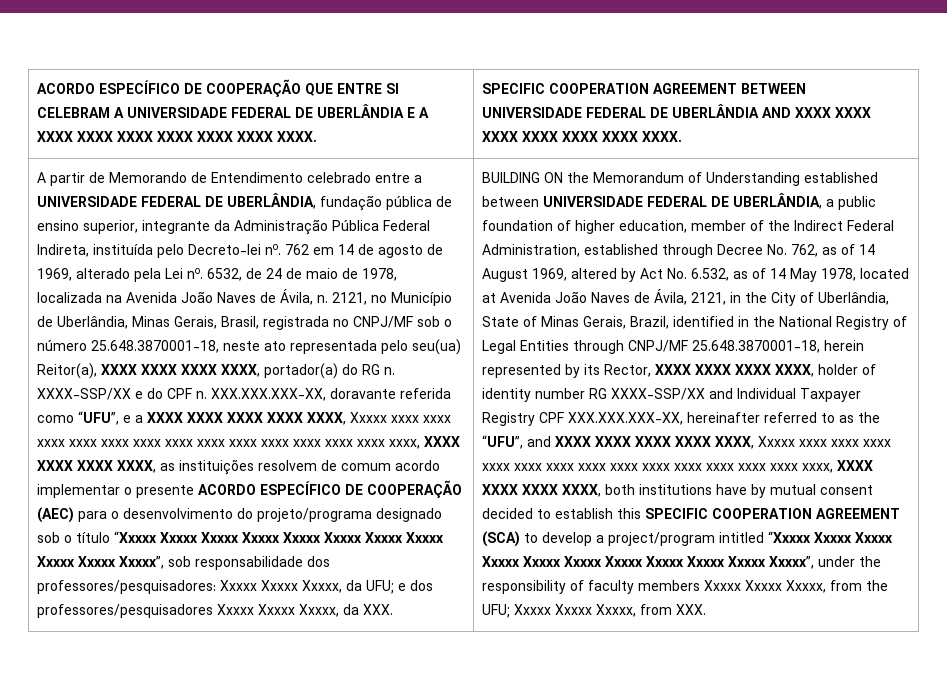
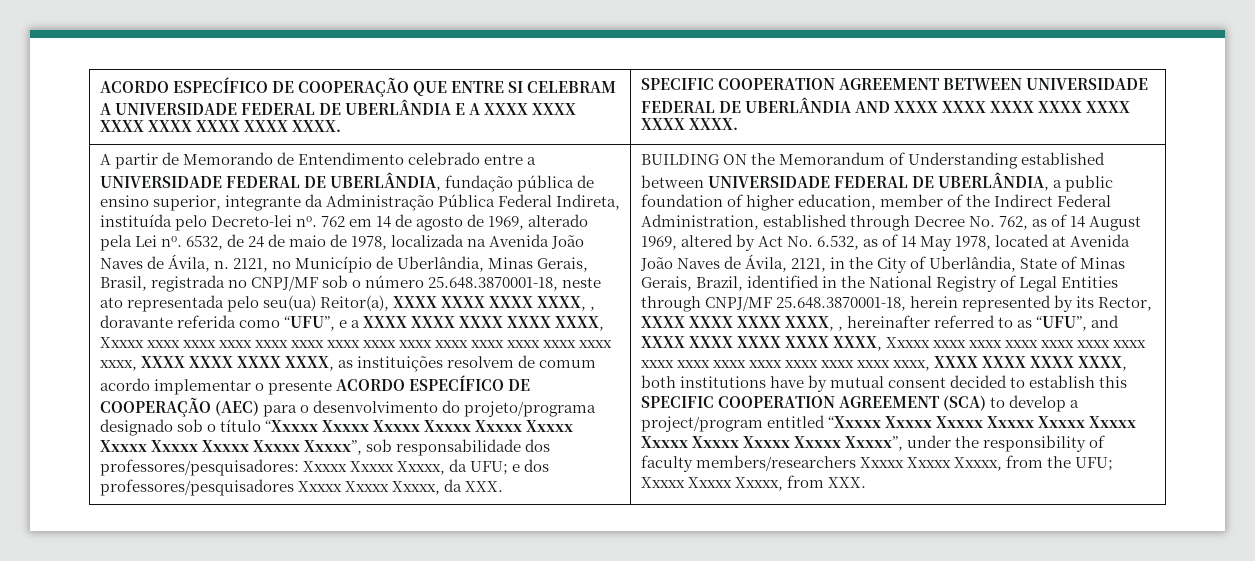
- 2121, no Município de Uberlândia, Minas Gerais, Brasil, registrada no CNPJ/MF sob o número 25.648.3870001-18, neste ato representada pelo seu(ua) Reitor(a), XXXX XXXX XXXX XXXX, portador(a) do RG n. XXXX-SSP/XX e do CPF n. XXX.XXX.XXX-XX, doravante referida como “UFU”, e a XXXX XXXX XXXX XXXX XXXX, Xxxxx xxxx xxxx xxxx xxxx xxxx xxxx xxxx xxxx xxxx xxxx xxxx xxxx xxxx xxxx, XXXX XXXX XXXX XXXX, as instituições resolvem de comum acordo implementar o presente ACORDO ESPECÍFICO DE COOPERAÇÃO (AEC) para o desenvolvimento do projeto/programa designado sob o título “Xxxxx Xxxxx Xxxxx Xxxxx Xxxxx Xxxxx Xxxxx Xxxxx Xxxxx Xxxxx Xxxxx”, sob responsabilidade dos professores/pesquisadores:
+ 2121, no Município de Uberlândia, Minas Gerais, Brasil, registrada no CNPJ/MF sob o número 25.648.3870001-18, neste ato representada pelo seu(ua) Reitor(a), XXXX XXXX XXXX XXXX, , doravante referida como “UFU”, e a XXXX XXXX XXXX XXXX XXXX, Xxxxx xxxx xxxx xxxx xxxx xxxx xxxx xxxx xxxx xxxx xxxx xxxx xxxx xxxx xxxx, XXXX XXXX XXXX XXXX, as instituições resolvem de comum acordo implementar o presente ACORDO ESPECÍFICO DE COOPERAÇÃO (AEC) para o desenvolvimento do projeto/programa designado sob o título “Xxxxx Xxxxx Xxxxx Xxxxx Xxxxx Xxxxx Xxxxx Xxxxx Xxxxx Xxxxx Xxxxx”, sob responsabilidade dos professores/pesquisadores:
- BUILDING ON the Memorandum of Understanding established between UNIVERSIDADE FEDERAL DE UBERLÂNDIA, a public foundation of higher education, member of the Indirect Federal Administration, established through Decree No. 762, as of 14 August 1969, altered by Act No. 6.532, as of 14 May 1978, located at Avenida João Naves de Ávila, 2121, in the City of Uberlândia, State of Minas Gerais, Brazil, identified in the National Registry of Legal Entities through CNPJ/MF 25.648.3870001-18, herein represented by its Rector, XXXX XXXX XXXX XXXX, holder of identity number RG XXXX-SSP/XX and Individual Taxpayer Registry CPF XXX.XXX.XXX-XX, hereinafter referred to as the “UFU”, and XXXX XXXX XXXX XXXX XXXX, Xxxxx xxxx xxxx xxxx xxxx xxxx xxxx xxxx xxxx xxxx xxxx xxxx xxxx xxxx xxxx, XXXX XXXX XXXX XXXX, both institutions have by mutual consent decided to establish this SPECIFIC COOPERATION AGREEMENT (SCA) to develop a project/program intitled “Xxxxx Xxxxx Xxxxx Xxxxx Xxxxx Xxxxx Xxxxx Xxxxx Xxxxx Xxxxx Xxxxx”, under the responsibility of faculty members Xxxxx Xxxxx Xxxxx, from the UFU;
+ BUILDING ON the Memorandum of Understanding established between UNIVERSIDADE FEDERAL DE UBERLÂNDIA, a public foundation of higher education, member of the Indirect Federal Administration, established through Decree No. 762, as of 14 August 1969, altered by Act No. 6.532, as of 14 May 1978, located at Avenida João Naves de Ávila, 2121, in the City of Uberlândia, State of Minas Gerais, Brazil, identified in the National Registry of Legal Entities through CNPJ/MF 25.648.3870001-18, herein represented by its Rector, XXXX XXXX XXXX XXXX, , hereinafter referred to as “UFU”, and XXXX XXXX XXXX XXXX XXXX, Xxxxx xxxx xxxx xxxx xxxx xxxx xxxx xxxx xxxx xxxx xxxx xxxx xxxx xxxx xxxx, XXXX XXXX XXXX XXXX, both institutions have by mutual consent decided to establish this SPECIFIC COOPERATION AGREEMENT (SCA) to develop a project/program entitled “Xxxxx Xxxxx Xxxxx Xxxxx Xxxxx Xxxxx Xxxxx Xxxxx Xxxxx Xxxxx Xxxxx”, under the responsibility of faculty members/researchers Xxxxx Xxxxx Xxxxx, from the UFU;

